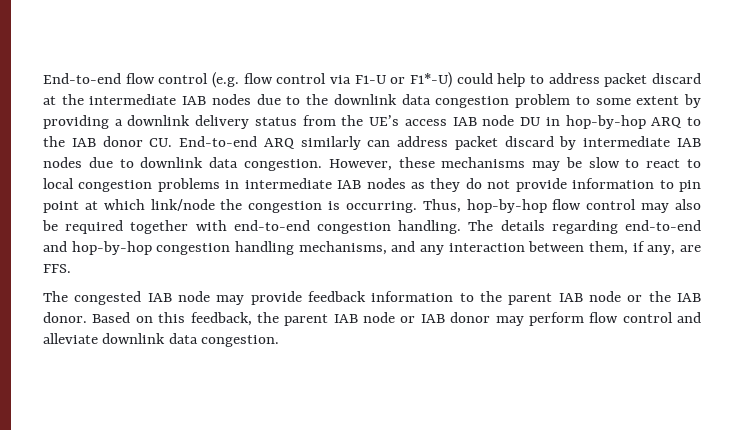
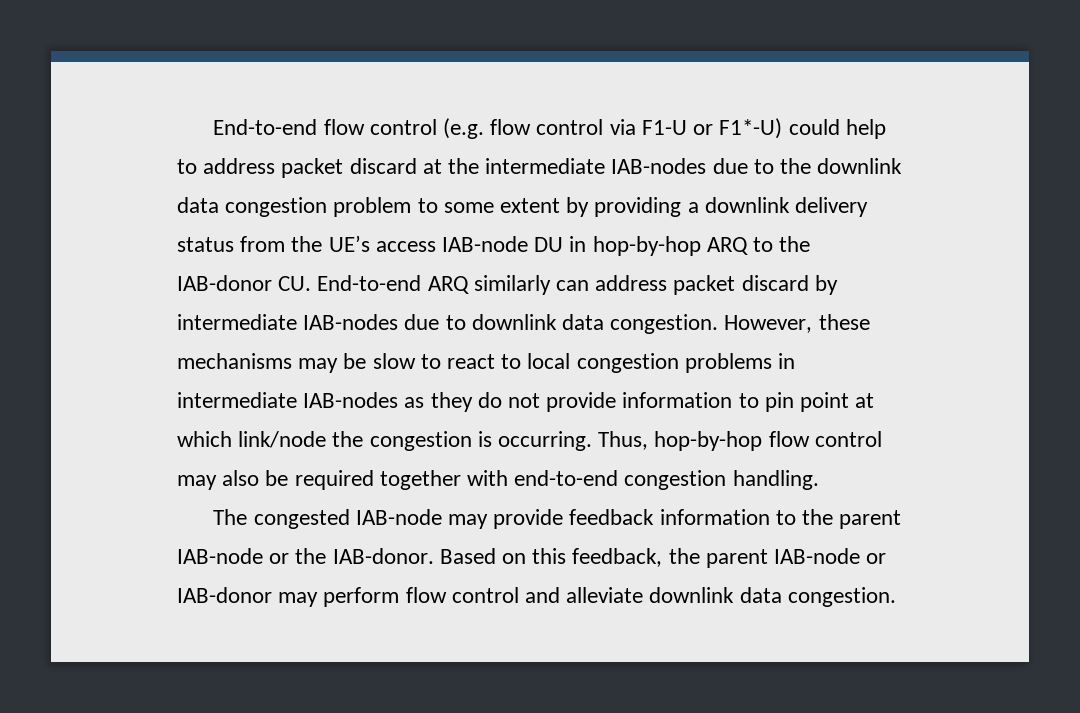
- End-to-end flow control (e.g. flow control via F1-U or F1*-U) could help to address packet discard at the intermediate IAB nodes due to the downlink data congestion problem to some extent by providing a downlink delivery status from the UE’s access IAB node DU in hop-by-hop ARQ to the IAB donor CU. End-to-end ARQ similarly can address packet discard by intermediate IAB nodes due to downlink data congestion.
+ End-to-end flow control (e.g. flow control via F1-U or F1*-U) could help to address packet discard at the intermediate IAB-nodes due to the downlink data congestion problem to some extent by providing a downlink delivery status from the UE’s access IAB-node DU in hop-by-hop ARQ to the IAB-donor CU. End-to-end ARQ similarly can address packet discard by intermediate IAB-nodes due to downlink data congestion.
- However, these mechanisms may be slow to react to local congestion problems in intermediate IAB nodes as they do not provide information to pin point at which link/node the congestion is occurring.
+ However, these mechanisms may be slow to react to local congestion problems in intermediate IAB-nodes as they do not provide information to pin point at which link/node the congestion is occurring.
- The details regarding end-to-end and hop-by-hop congestion handling mechanisms, and any interaction between them, if any, are FFS.
- The congested IAB node may provide feedback information to the parent IAB node or the IAB donor.
+ The congested IAB-node may provide feedback information to the parent IAB-node or the IAB-donor.
- Based on this feedback, the parent IAB node or IAB donor may perform flow control and alleviate downlink data congestion.
+ Based on this feedback, the parent IAB-node or IAB-donor may perform flow control and alleviate downlink data congestion.

